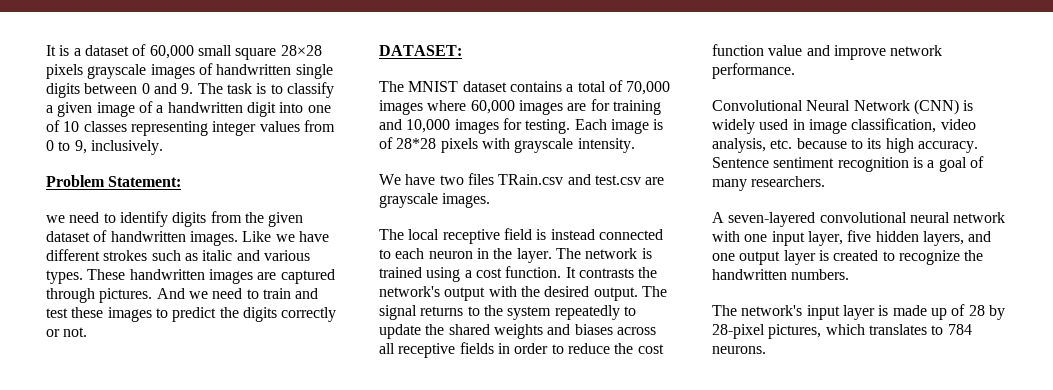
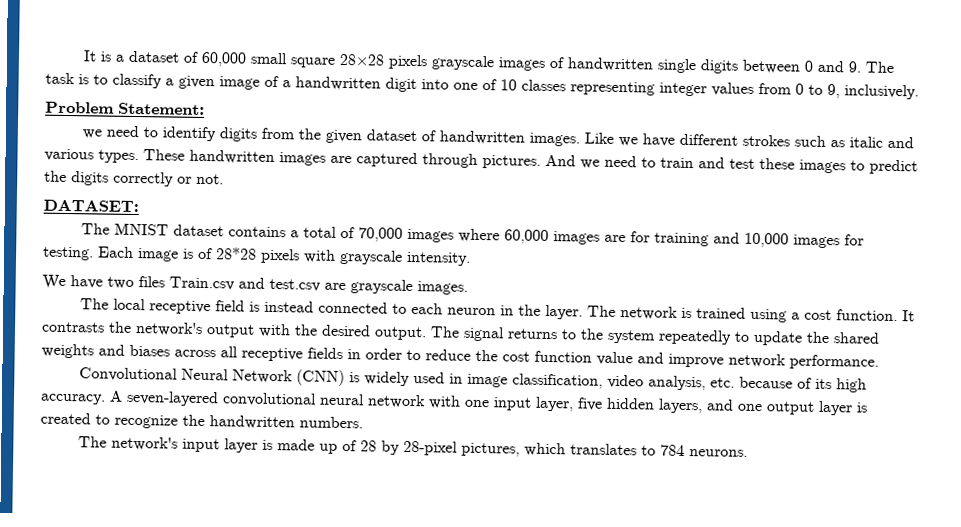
- We have two files TRain.csv and test.csv are grayscale images.
+ We have two files Train.csv and test.csv are grayscale images.
- Convolutional Neural Network (CNN) is widely used in image classification, video analysis, etc. because to its high accuracy. Sentence sentiment recognition is a goal of many researchers.
- A seven-layered convolutional neural network with one input layer, five hidden layers, and one output layer is created to recognize the handwritten numbers.
+ Convolutional Neural Network (CNN) is widely used in image classification, video analysis, etc. because of its high accuracy. A seven-layered convolutional neural network with one input layer, five hidden layers, and one output layer is created to recognize the handwritten numbers.

